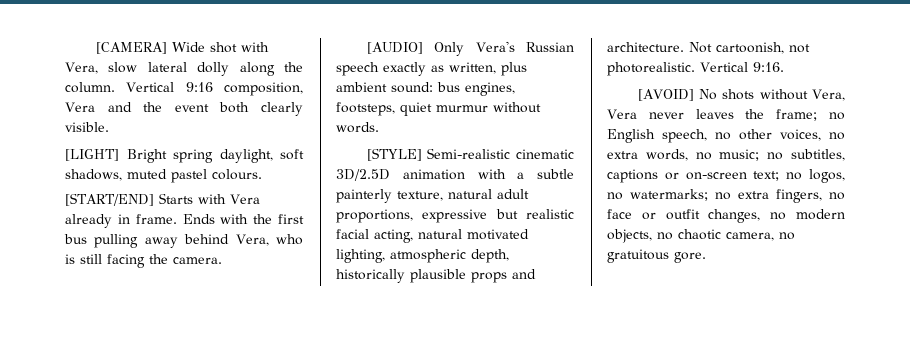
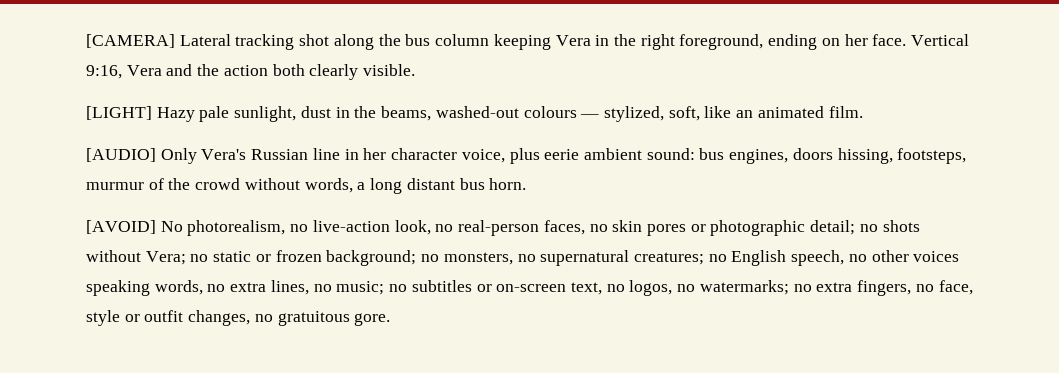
- [CAMERA] Wide shot with Vera, slow lateral dolly along the column. Vertical 9:16 composition, Vera and the event both clearly visible.
+ [CAMERA] Lateral tracking shot along the bus column keeping Vera in the right foreground, ending on her face. Vertical 9:16, Vera and the action both clearly visible.
- [LIGHT] Bright spring daylight, soft shadows, muted pastel colours.
- [START/END] Starts with Vera already in frame. Ends with the first bus pulling away behind Vera, who is still facing the camera.
- [AUDIO] Only Vera's Russian speech exactly as written, plus ambient sound: bus engines, footsteps, quiet murmur without words.
- [STYLE] Semi-realistic cinematic 3D/2.5D animation with a subtle painterly texture, natural adult proportions, expressive but realistic facial acting, natural motivated lighting, atmospheric depth, historically plausible props and architecture. Not cartoonish, not photorealistic. Vertical 9:16.
- [AVOID] No shots without Vera, Vera never leaves the frame; no English speech, no other voices, no extra words, no music; no subtitles, captions or on-screen text; no logos, no watermarks; no extra fingers, no face or outfit changes, no modern objects, no chaotic camera, no gratuitous gore.
+ [LIGHT] Hazy pale sunlight, dust in the beams, washed-out colours — stylized, soft, like an animated film.
+ [AUDIO] Only Vera's Russian line in her character voice, plus eerie ambient sound: bus engines, doors hissing, footsteps, murmur of the crowd without words, a long distant bus horn.
+ [AVOID] No photorealism, no live-action look, no real-person faces, no skin pores or photographic detail; no shots without Vera; no static or frozen background; no monsters, no supernatural creatures; no English speech, no other voices speaking words, no extra lines, no music; no subtitles or on-screen text, no logos, no watermarks; no extra fingers, no face, style or outfit changes, no gratuitous gore.

